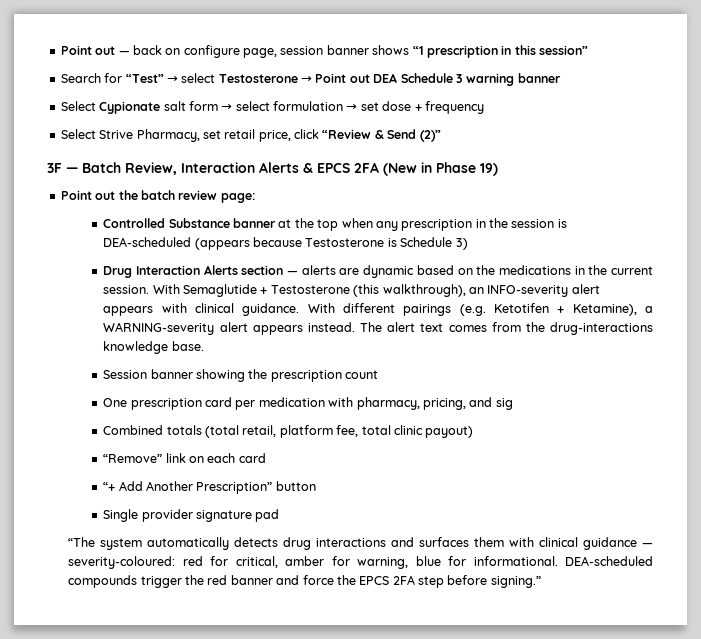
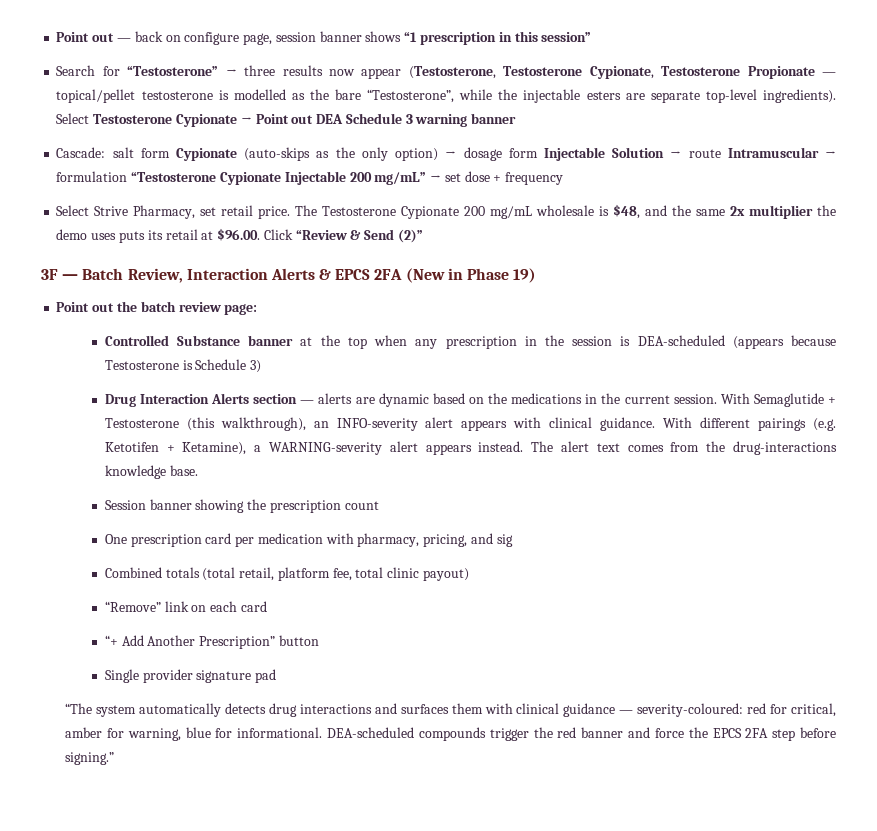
- Search for “Test” → select Testosterone → Point out DEA Schedule 3 warning banner
+ Search for “Testosterone” → three results now appear (Testosterone, Testosterone Cypionate, Testosterone Propionate — topical/pellet testosterone is modelled as the bare “Testosterone”, while the injectable esters are separate top-level ingredients). Select Testosterone Cypionate → Point out DEA Schedule 3 warning banner
- Select Cypionate salt form → select formulation → set dose + frequency
+ Cascade: salt form Cypionate (auto-skips as the only option) → dosage form Injectable Solution → route Intramuscular → formulation “Testosterone Cypionate Injectable 200 mg/mL” → set dose + frequency
- Select Strive Pharmacy, set retail price, click “Review & Send (2)”
+ Select Strive Pharmacy, set retail price. The Testosterone Cypionate 200 mg/mL wholesale is $48, and the same 2x multiplier the demo uses puts its retail at $96.00. Click “Review & Send (2)”

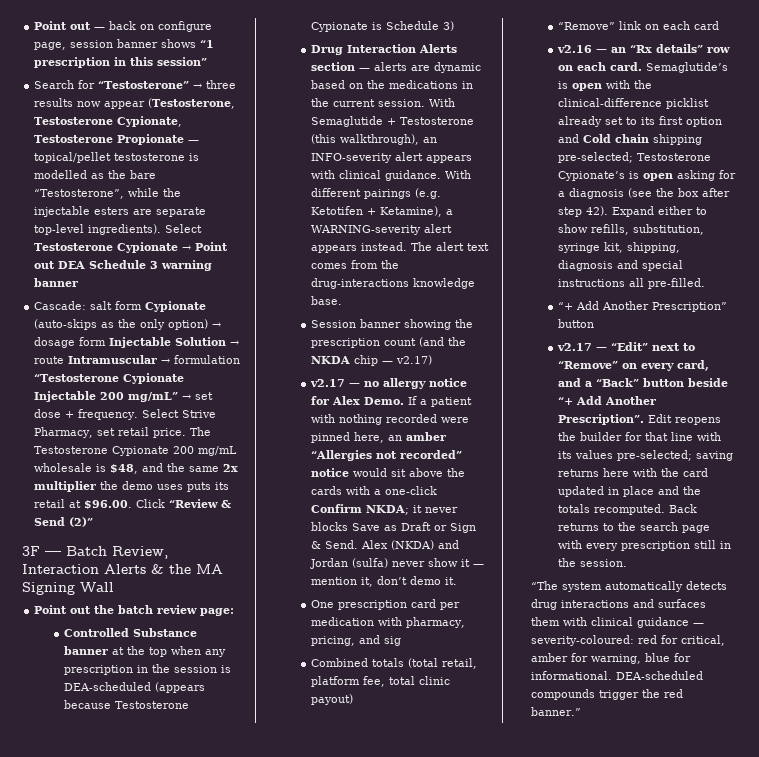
- Cascade: salt form Cypionate (auto-skips as the only option) → dosage form Injectable Solution → route Intramuscular → formulation “Testosterone Cypionate Injectable 200 mg/mL” → set dose + frequency
- Select Strive Pharmacy, set retail price.
+ Cascade: salt form Cypionate (auto-skips as the only option) → dosage form Injectable Solution → route Intramuscular → formulation “Testosterone Cypionate Injectable 200 mg/mL” → set dose + frequency. Select Strive Pharmacy, set retail price.
- 3F — Batch Review, Interaction Alerts & EPCS 2FA (New in Phase 19)
+ 3F — Batch Review, Interaction Alerts & the MA Signing Wall
- Controlled Substance banner at the top when any prescription in the session is DEA-scheduled (appears because Testosterone is Schedule 3)
+ Controlled Substance banner at the top when any prescription in the session is DEA-scheduled (appears because Testosterone Cypionate is Schedule 3)
- Session banner showing the prescription count
+ Session banner showing the prescription count (and the NKDA chip — v2.17)
+ v2.17 — no allergy notice for Alex Demo. If a patient with nothing recorded were pinned here, an amber “Allergies not recorded” notice would sit above the cards with a one-click Confirm NKDA; it never blocks Save as Draft or Sign & Send. Alex (NKDA) and Jordan (sulfa) never show it — mention it, don’t demo it.
+ v2.16 — an “Rx details” row on each card. Semaglutide’s is open with the clinical-difference picklist already set to its first option and Cold chain shipping pre-selected; Testosterone Cypionate’s is open asking for a diagnosis (see the box after step 42). Expand either to show refills, substitution, syringe kit, shipping, diagnosis and special instructions all pre-filled.
- Single provider signature pad
+ v2.17 — “Edit” next to “Remove” on every card, and a “Back” button beside “+ Add Another Prescription”. Edit reopens the builder for that line with its values pre-selected; saving returns here with the card updated in place and the totals recomputed. Back returns to the search page with every prescription still in the session.
- DEA-scheduled compounds trigger the red banner and force the EPCS 2FA step before signing.”
+ DEA-scheduled compounds trigger the red banner.”

